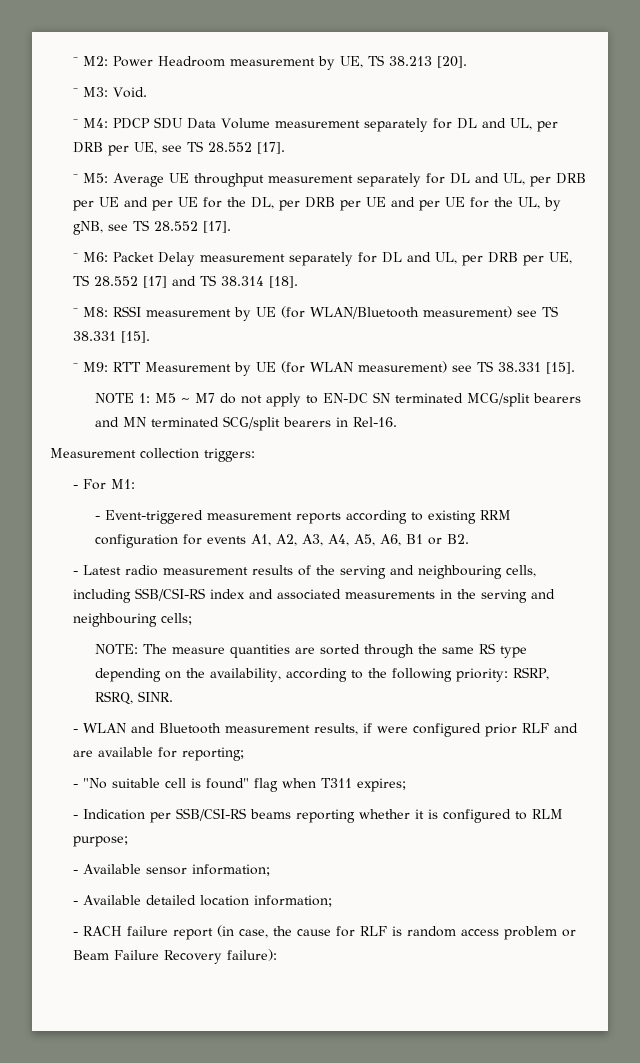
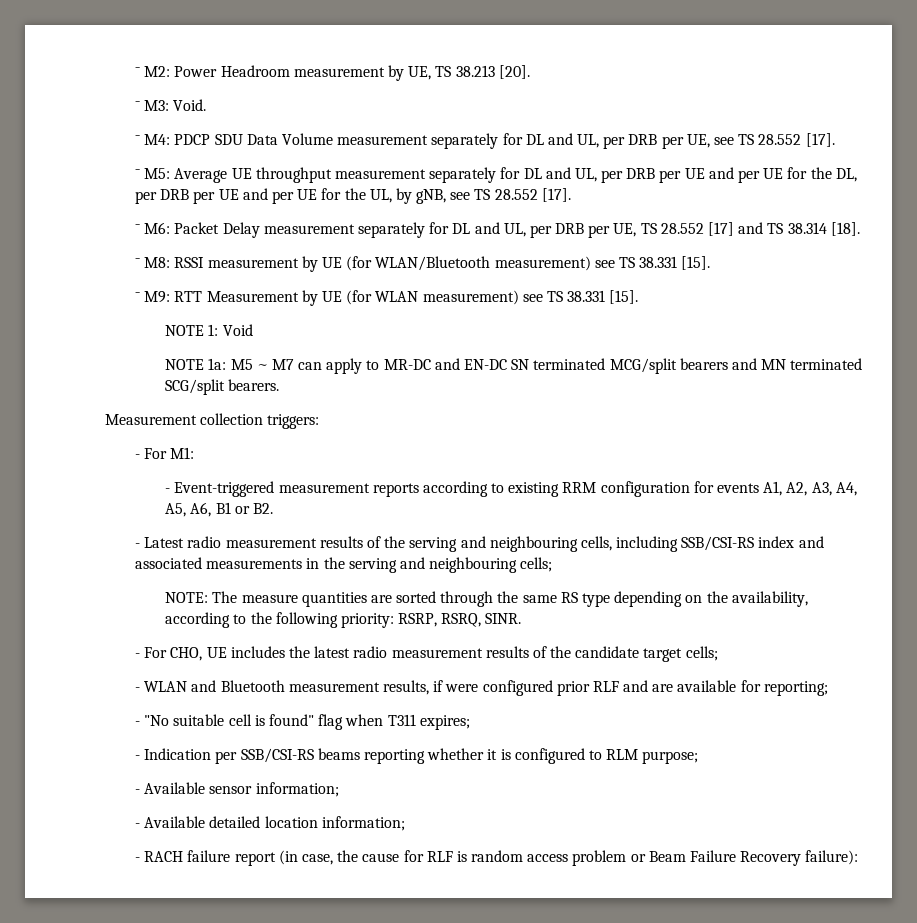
- NOTE 1: M5 ~ M7 do not apply to EN-DC SN terminated MCG/split bearers and MN terminated SCG/split bearers in Rel-16.
+ NOTE 1: Void
+ NOTE 1a: M5 ~ M7 can apply to MR-DC and EN-DC SN terminated MCG/split bearers and MN terminated SCG/split bearers.
+ - For CHO, UE includes the latest radio measurement results of the candidate target cells;

